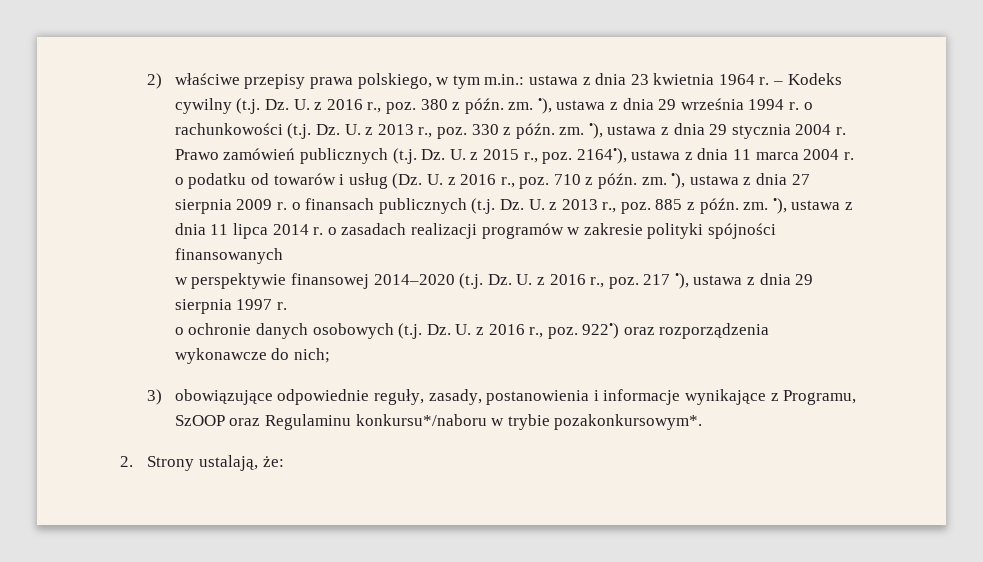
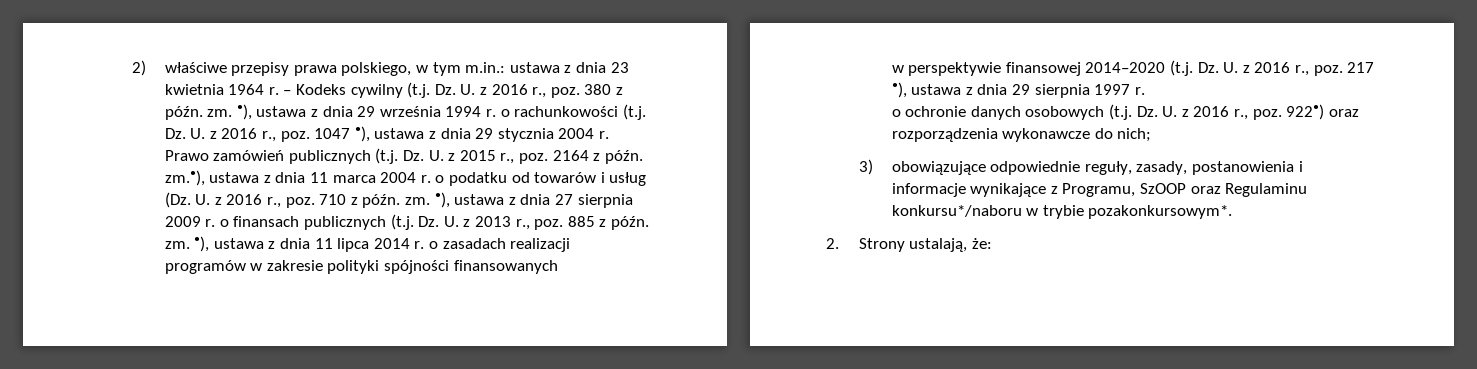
- •), ustawa z dnia 29 września 1994 r. o rachunkowości (t.j. Dz. U. z 2013 r., poz. 330 z późn. zm. •), ustawa z dnia 29 stycznia 2004 r.
+ •), ustawa z dnia 29 września 1994 r. o rachunkowości (t.j. Dz. U. z 2016 r., poz. 1047 •), ustawa z dnia 29 stycznia 2004 r.
- Prawo zamówień publicznych (t.j. Dz. U. z 2015 r., poz. 2164•), ustawa z dnia 11 marca 2004 r. o podatku od towarów i usług (Dz. U. z 2016 r., poz. 710 z późn. zm.
+ Prawo zamówień publicznych (t.j. Dz. U. z 2015 r., poz. 2164 z późn. zm.•), ustawa z dnia 11 marca 2004 r. o podatku od towarów i usług (Dz. U. z 2016 r., poz. 710 z późn. zm.

